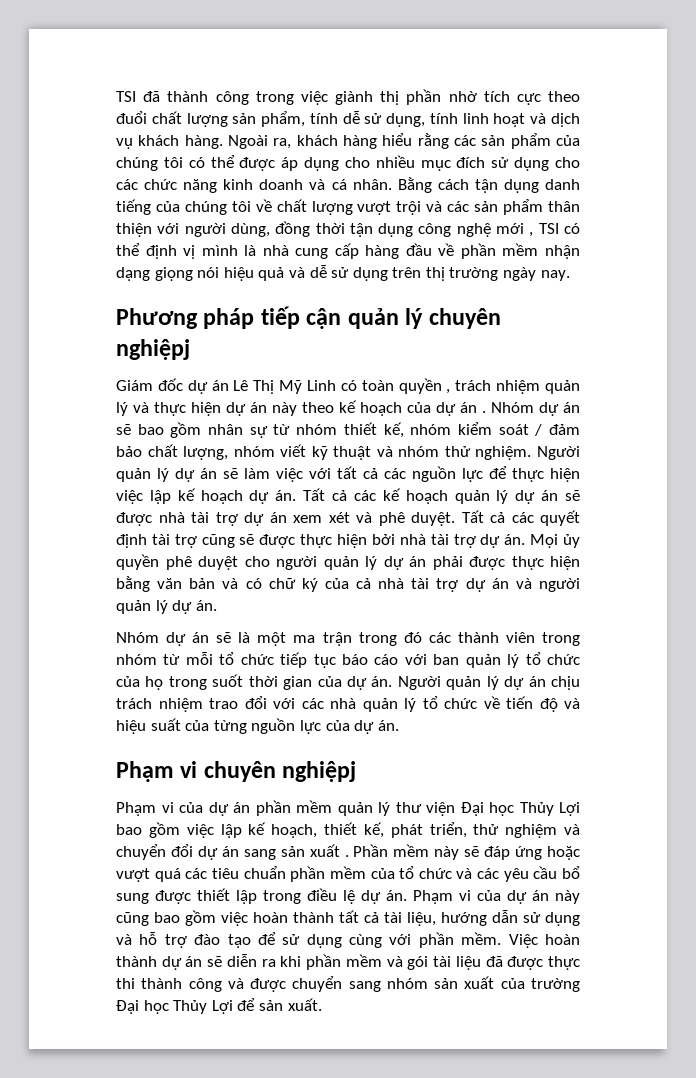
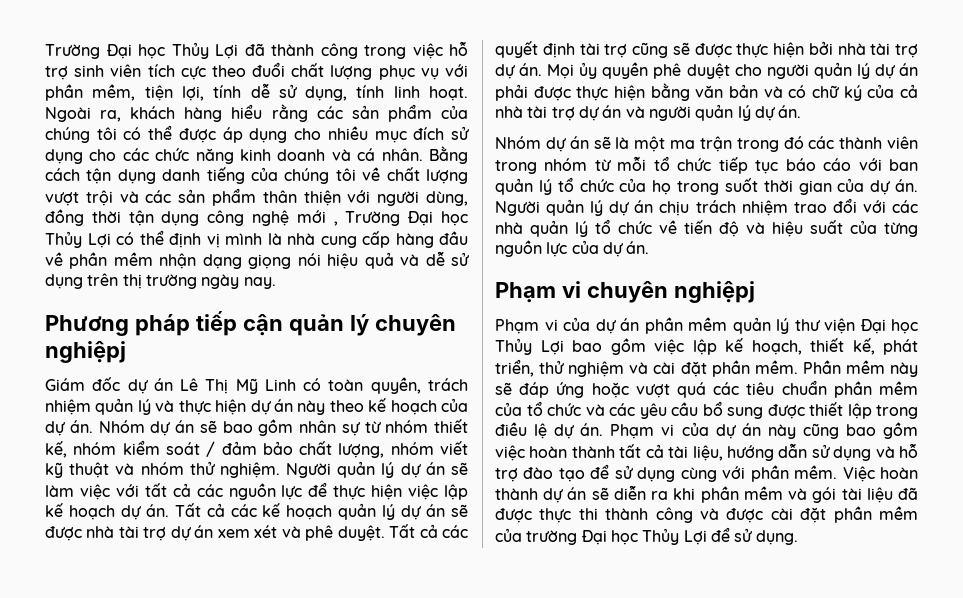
- TSI đã thành công trong việc giành thị phần nhờ tích cực theo đuổi chất lượng sản phẩm, tính dễ sử dụng, tính linh hoạt và dịch vụ khách hàng.
+ Trường Đại học Thủy Lợi đã thành công trong việc hỗ trợ sinh viên tích cực theo đuổi chất lượng phục vụ với phần mềm, tiện lợi, tính dễ sử dụng, tính linh hoạt.
- Bằng cách tận dụng danh tiếng của chúng tôi về chất lượng vượt trội và các sản phẩm thân thiện với người dùng, đồng thời tận dụng công nghệ mới , TSI có thể định vị mình là nhà cung cấp hàng đầu về phần mềm nhận dạng giọng nói hiệu quả và dễ sử dụng trên thị trường ngày nay.
+ Bằng cách tận dụng danh tiếng của chúng tôi về chất lượng vượt trội và các sản phẩm thân thiện với người dùng, đồng thời tận dụng công nghệ mới , Trường Đại học Thủy Lợi có thể định vị mình là nhà cung cấp hàng đầu về phần mềm nhận dạng giọng nói hiệu quả và dễ sử dụng trên thị trường ngày nay.
- Giám đốc dự án Lê Thị Mỹ Linh có toàn quyền , trách nhiệm quản lý và thực hiện dự án này theo kế hoạch của dự án .
+ Giám đốc dự án Lê Thị Mỹ Linh có toàn quyền, trách nhiệm quản lý và thực hiện dự án này theo kế hoạch của dự án.
- Phạm vi của dự án phần mềm quản lý thư viện Đại học Thủy Lợi bao gồm việc lập kế hoạch, thiết kế, phát triển, thử nghiệm và chuyển đổi dự án sang sản xuất .
+ Phạm vi của dự án phần mềm quản lý thư viện Đại học Thủy Lợi bao gồm việc lập kế hoạch, thiết kế, phát triển, thử nghiệm và cài đặt phần mềm.
- Việc hoàn thành dự án sẽ diễn ra khi phần mềm và gói tài liệu đã được thực thi thành công và được chuyển sang nhóm sản xuất của trường Đại học Thủy Lợi để sản xuất.
+ Việc hoàn thành dự án sẽ diễn ra khi phần mềm và gói tài liệu đã được thực thi thành công và được cài đặt phần mềm của trường Đại học Thủy Lợi để sử dụng.

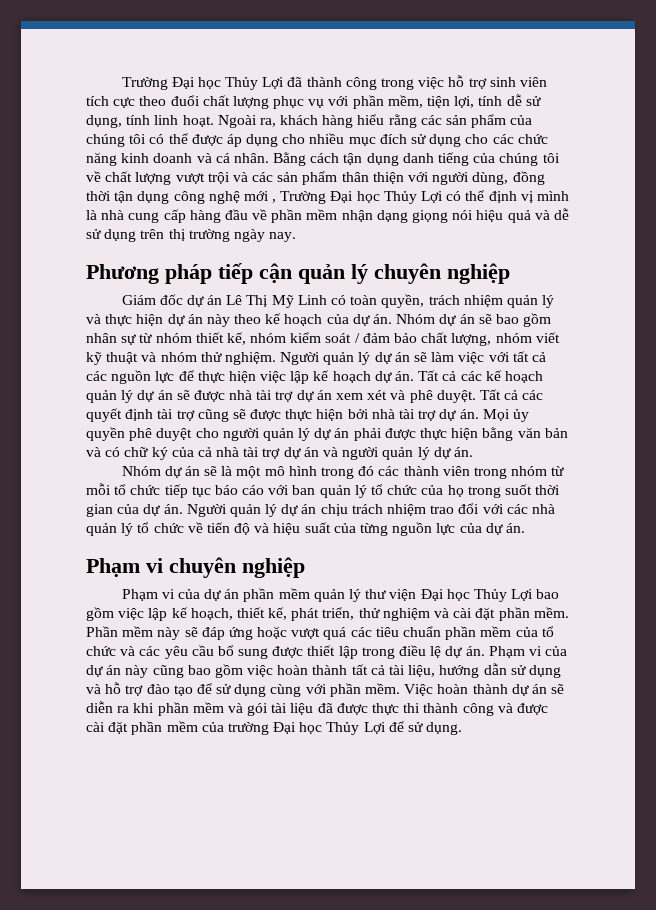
- Phương pháp tiếp cận quản lý chuyên nghiệpj
+ Phương pháp tiếp cận quản lý chuyên nghiệp
- Nhóm dự án sẽ là một ma trận trong đó các thành viên trong nhóm từ mỗi tổ chức tiếp tục báo cáo với ban quản lý tổ chức của họ trong suốt thời gian của dự án.
+ Nhóm dự án sẽ là một mô hình trong đó các thành viên trong nhóm từ mỗi tổ chức tiếp tục báo cáo với ban quản lý tổ chức của họ trong suốt thời gian của dự án.
- Phạm vi chuyên nghiệpj
+ Phạm vi chuyên nghiệp

